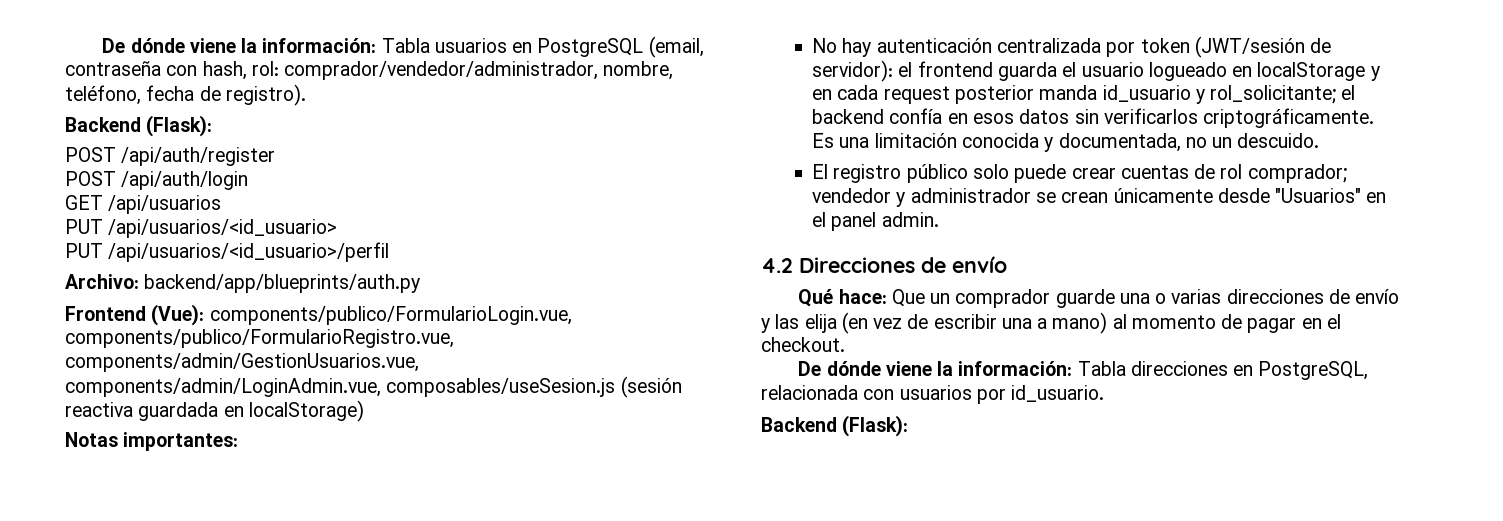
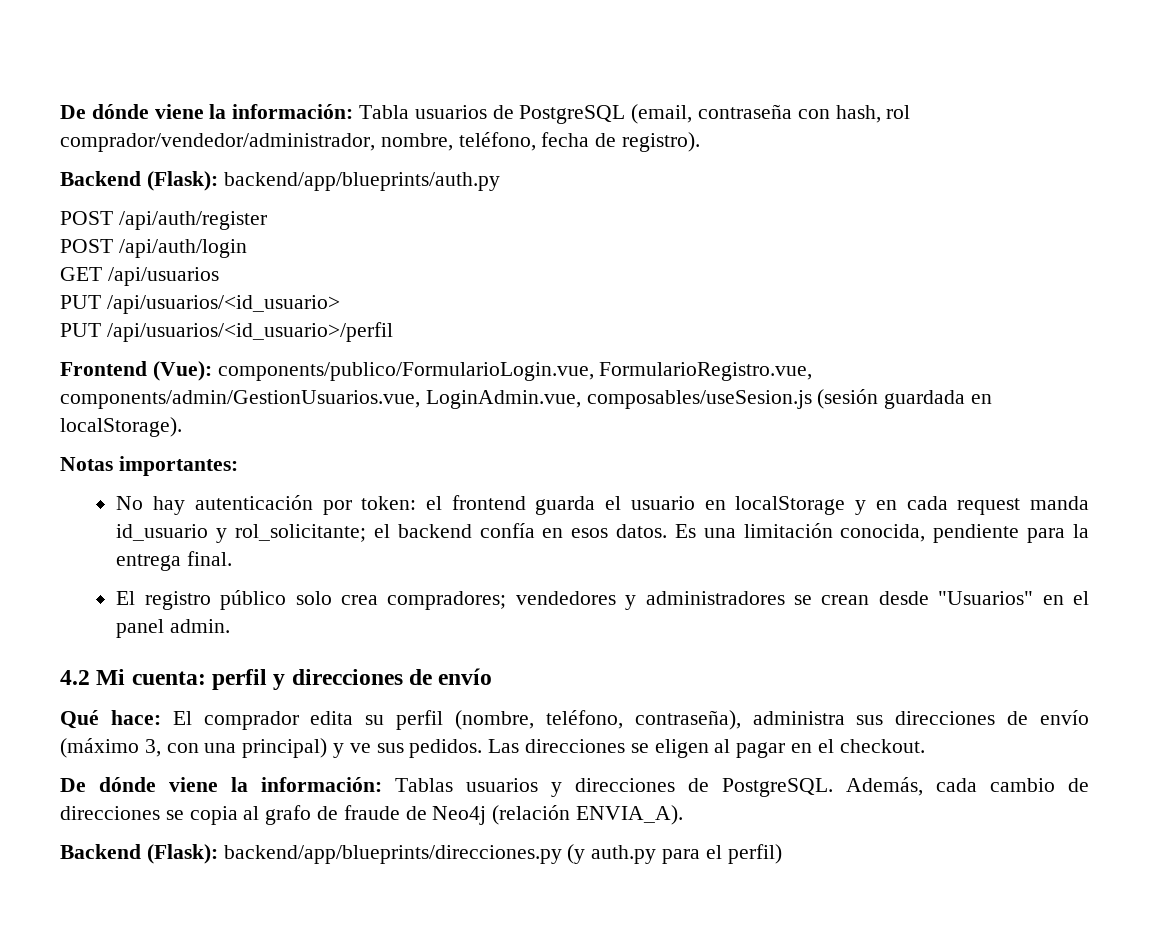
- De dónde viene la información: Tabla usuarios en PostgreSQL (email, contraseña con hash, rol: comprador/vendedor/administrador, nombre, teléfono, fecha de registro).
- Backend (Flask):
+ De dónde viene la información: Tabla usuarios de PostgreSQL (email, contraseña con hash, rol comprador/vendedor/administrador, nombre, teléfono, fecha de registro).
+ Backend (Flask): backend/app/blueprints/auth.py
- Archivo: backend/app/blueprints/auth.py
- Frontend (Vue): components/publico/FormularioLogin.vue, components/publico/FormularioRegistro.vue, components/admin/GestionUsuarios.vue, components/admin/LoginAdmin.vue, composables/useSesion.js (sesión reactiva guardada en localStorage)
+ Frontend (Vue): components/publico/FormularioLogin.vue, FormularioRegistro.vue, components/admin/GestionUsuarios.vue, LoginAdmin.vue, composables/useSesion.js (sesión guardada en localStorage).
- No hay autenticación centralizada por token (JWT/sesión de servidor): el frontend guarda el usuario logueado en localStorage y en cada request posterior manda id_usuario y rol_solicitante; el backend confía en esos datos sin verificarlos criptográficamente. Es una limitación conocida y documentada, no un descuido.
- El registro público solo puede crear cuentas de rol comprador; vendedor y administrador se crean únicamente desde "Usuarios" en el panel admin.
+ No hay autenticación por token: el frontend guarda el usuario en localStorage y en cada request manda id_usuario y rol_solicitante; el backend confía en esos datos. Es una limitación conocida, pendiente para la entrega final.
+ El registro público solo crea compradores; vendedores y administradores se crean desde "Usuarios" en el panel admin.
- 4.2 Direcciones de envío
+ 4.2 Mi cuenta: perfil y direcciones de envío
- Qué hace: Que un comprador guarde una o varias direcciones de envío y las elija (en vez de escribir una a mano) al momento de pagar en el checkout.
+ Qué hace: El comprador edita su perfil (nombre, teléfono, contraseña), administra sus direcciones de envío (máximo 3, con una principal) y ve sus pedidos. Las direcciones se eligen al pagar en el checkout.
- De dónde viene la información: Tabla direcciones en PostgreSQL, relacionada con usuarios por id_usuario.
- Backend (Flask):
+ De dónde viene la información: Tablas usuarios y direcciones de PostgreSQL. Además, cada cambio de direcciones se copia al grafo de fraude de Neo4j (relación ENVIA_A).
+ Backend (Flask): backend/app/blueprints/direcciones.py (y auth.py para el perfil)

